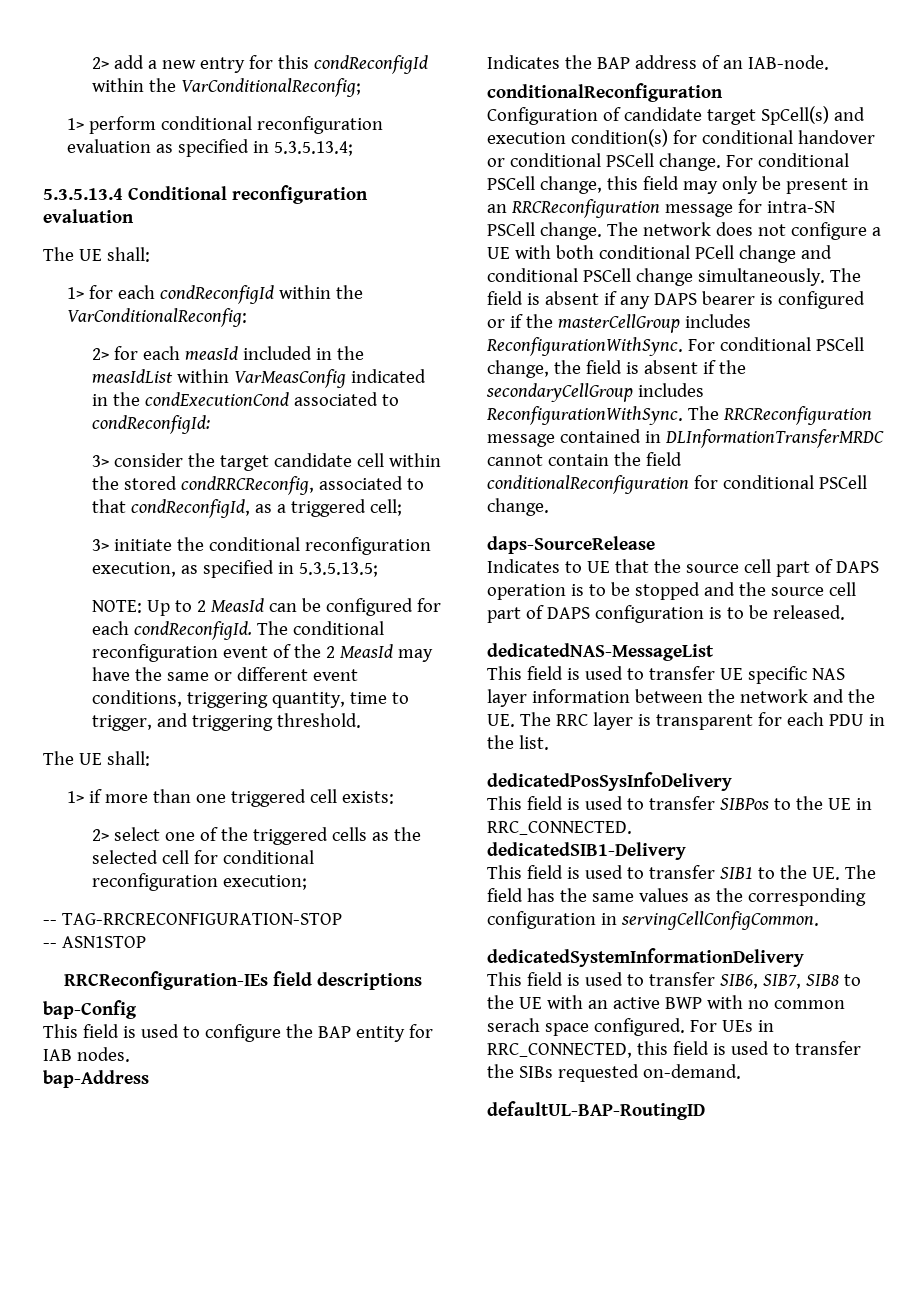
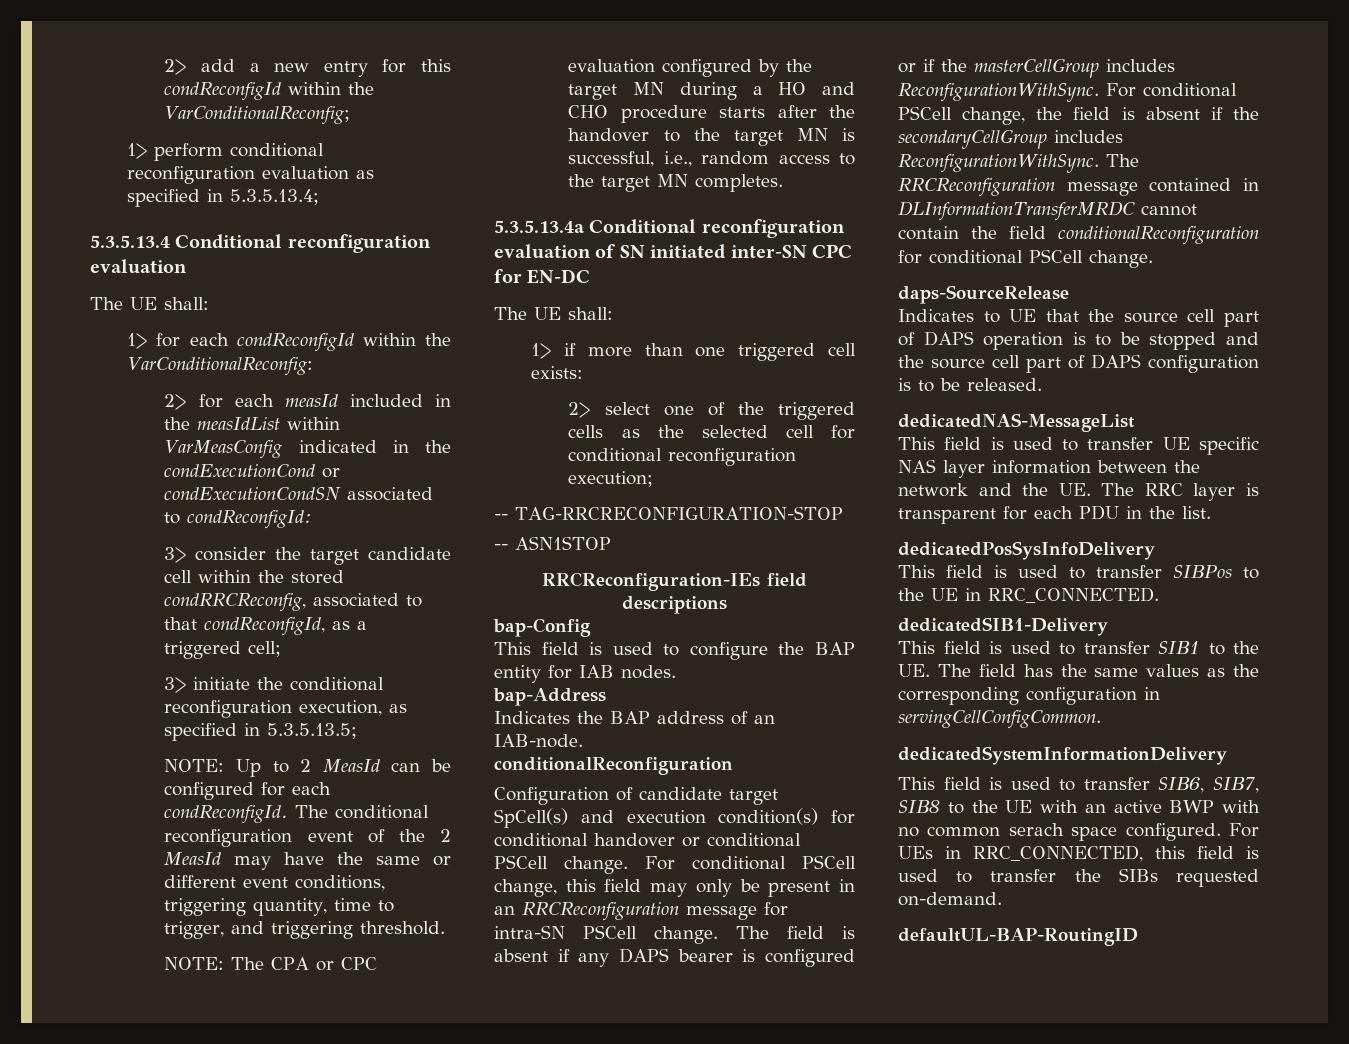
- 2> for each measId included in the measIdList within VarMeasConfig indicated in the condExecutionCond associated to condReconfigId:
+ 2> for each measId included in the measIdList within VarMeasConfig indicated in the condExecutionCond or condExecutionCondSN associated to condReconfigId:
+ NOTE: The CPA or CPC evaluation configured by the target MN during a HO and CHO procedure starts after the handover to the target MN is successful, i.e., random access to the target MN completes.
+ 5.3.5.13.4a Conditional reconfiguration evaluation of SN initiated inter-SN CPC for EN-DC
- The network does not configure a UE with both conditional PCell change and conditional PSCell change simultaneously. The field is absent if any DAPS bearer is configured or if the masterCellGroup includes ReconfigurationWithSync.
+ The field is absent if any DAPS bearer is configured or if the masterCellGroup includes ReconfigurationWithSync.

